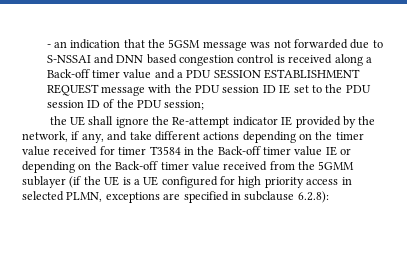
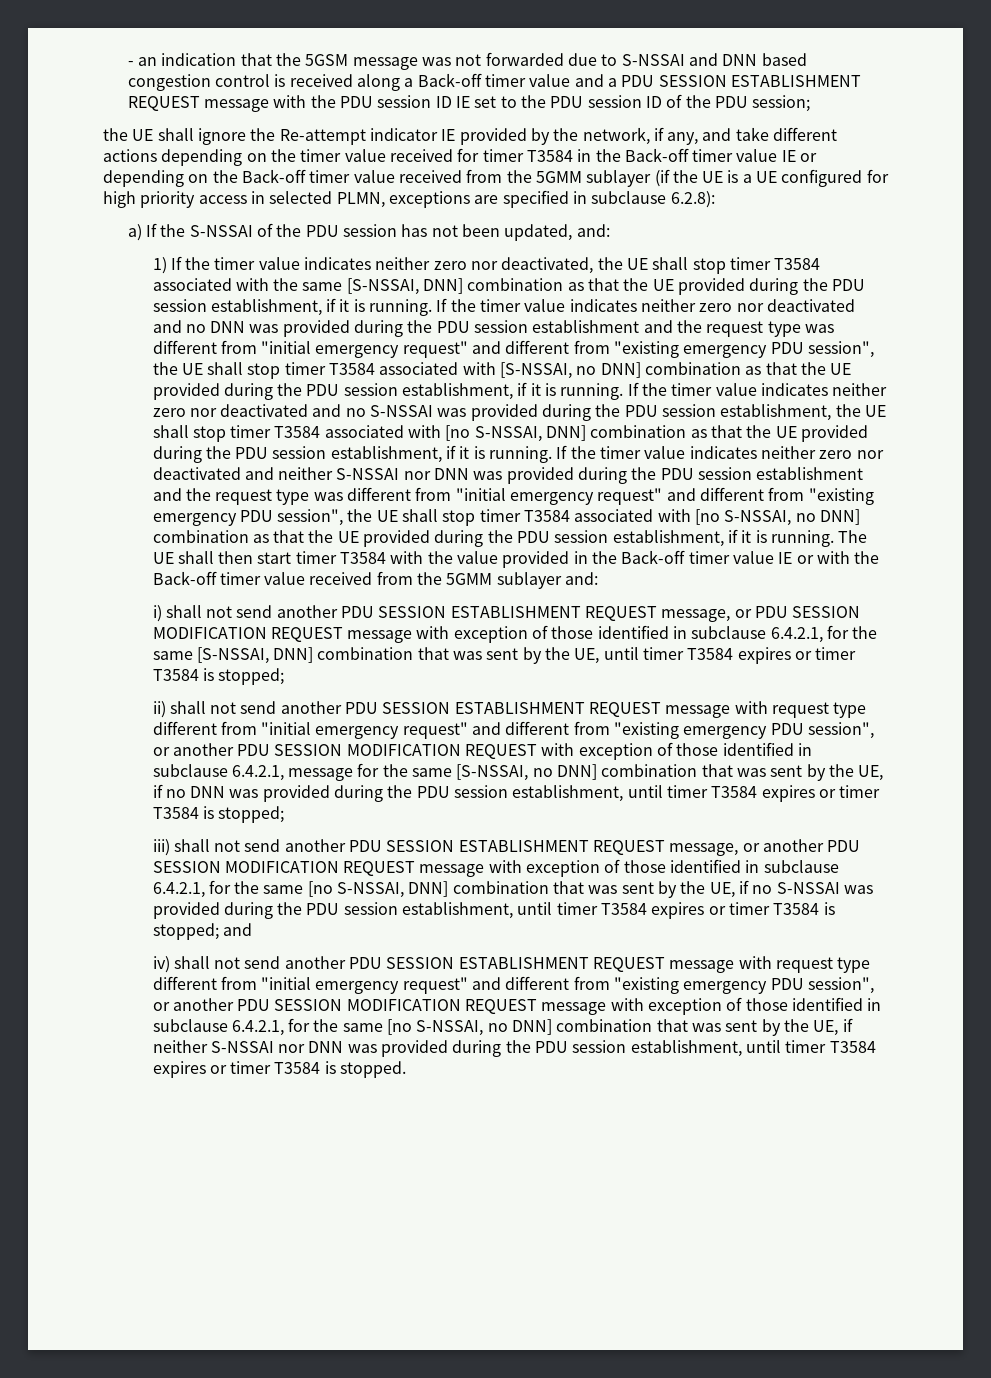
+ a) If the S-NSSAI of the PDU session has not been updated, and:
+ 1) If the timer value indicates neither zero nor deactivated, the UE shall stop timer T3584 associated with the same [S-NSSAI, DNN] combination as that the UE provided during the PDU session establishment, if it is running. If the timer value indicates neither zero nor deactivated and no DNN was provided during the PDU session establishment and the request type was different from "initial emergency request" and different from "existing emergency PDU session", the UE shall stop timer T3584 associated with [S-NSSAI, no DNN] combination as that the UE provided during the PDU session establishment, if it is running. If the timer value indicates neither zero nor deactivated and no S-NSSAI was provided during the PDU session establishment, the UE shall stop timer T3584 associated with [no S-NSSAI, DNN] combination as that the UE provided during the PDU session establishment, if it is running. If the timer value indicates neither zero nor deactivated and neither S-NSSAI nor DNN was provided during the PDU session establishment and the request type was different from "initial emergency request" and different from "existing emergency PDU session", the UE shall stop timer T3584 associated with [no S-NSSAI, no DNN] combination as that the UE provided during the PDU session establishment, if it is running. The UE shall then start timer T3584 with the value provided in the Back-off timer value IE or with the Back-off timer value received from the 5GMM sublayer and:
+ i) shall not send another PDU SESSION ESTABLISHMENT REQUEST message, or PDU SESSION MODIFICATION REQUEST message with exception of those identified in subclause 6.4.2.1, for the same [S-NSSAI, DNN] combination that was sent by the UE, until timer T3584 expires or timer T3584 is stopped;
+ ii) shall not send another PDU SESSION ESTABLISHMENT REQUEST message with request type different from "initial emergency request" and different from "existing emergency PDU session", or another PDU SESSION MODIFICATION REQUEST with exception of those identified in subclause 6.4.2.1, message for the same [S-NSSAI, no DNN] combination that was sent by the UE, if no DNN was provided during the PDU session establishment, until timer T3584 expires or timer T3584 is stopped;
+ iii) shall not send another PDU SESSION ESTABLISHMENT REQUEST message, or another PDU SESSION MODIFICATION REQUEST message with exception of those identified in subclause 6.4.2.1, for the same [no S-NSSAI, DNN] combination that was sent by the UE, if no S-NSSAI was provided during the PDU session establishment, until timer T3584 expires or timer T3584 is stopped; and
+ iv) shall not send another PDU SESSION ESTABLISHMENT REQUEST message with request type different from "initial emergency request" and different from "existing emergency PDU session", or another PDU SESSION MODIFICATION REQUEST message with exception of those identified in subclause 6.4.2.1, for the same [no S-NSSAI, no DNN] combination that was sent by the UE, if neither S-NSSAI nor DNN was provided during the PDU session establishment, until timer T3584 expires or timer T3584 is stopped.

